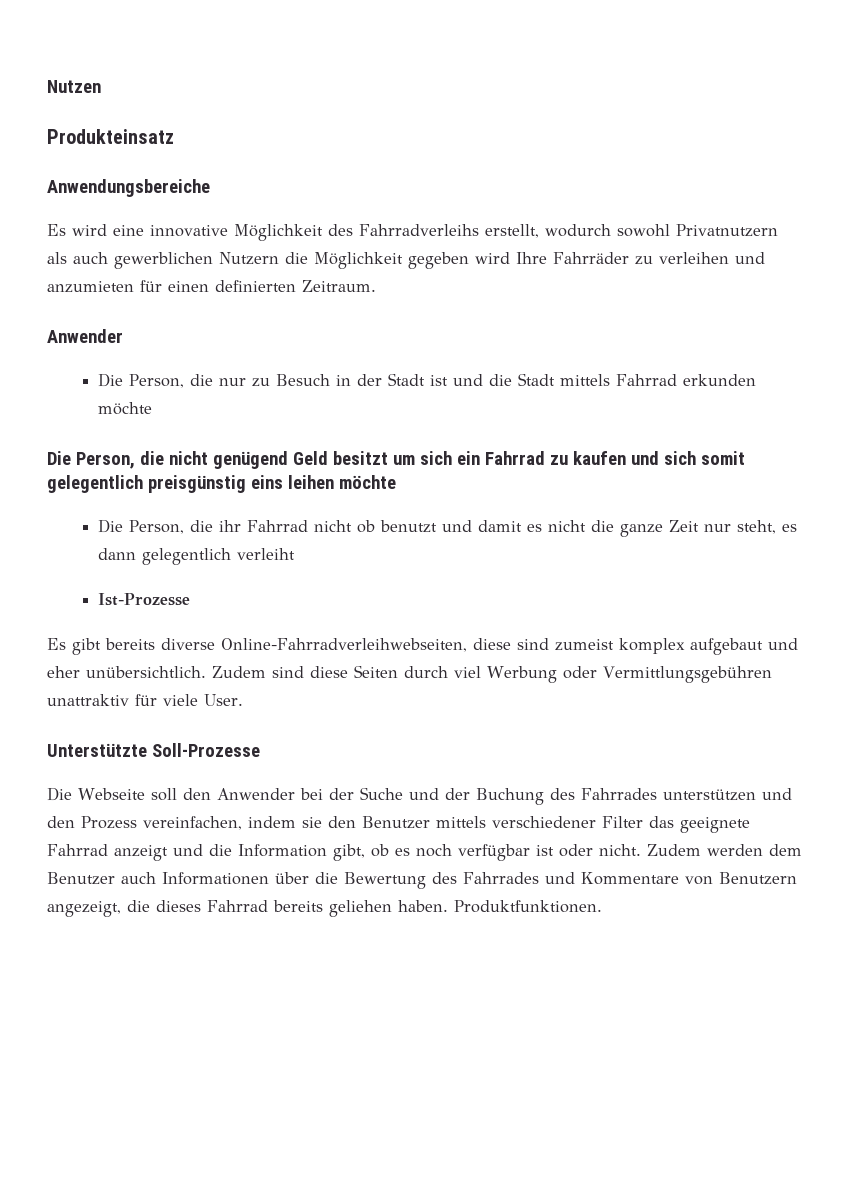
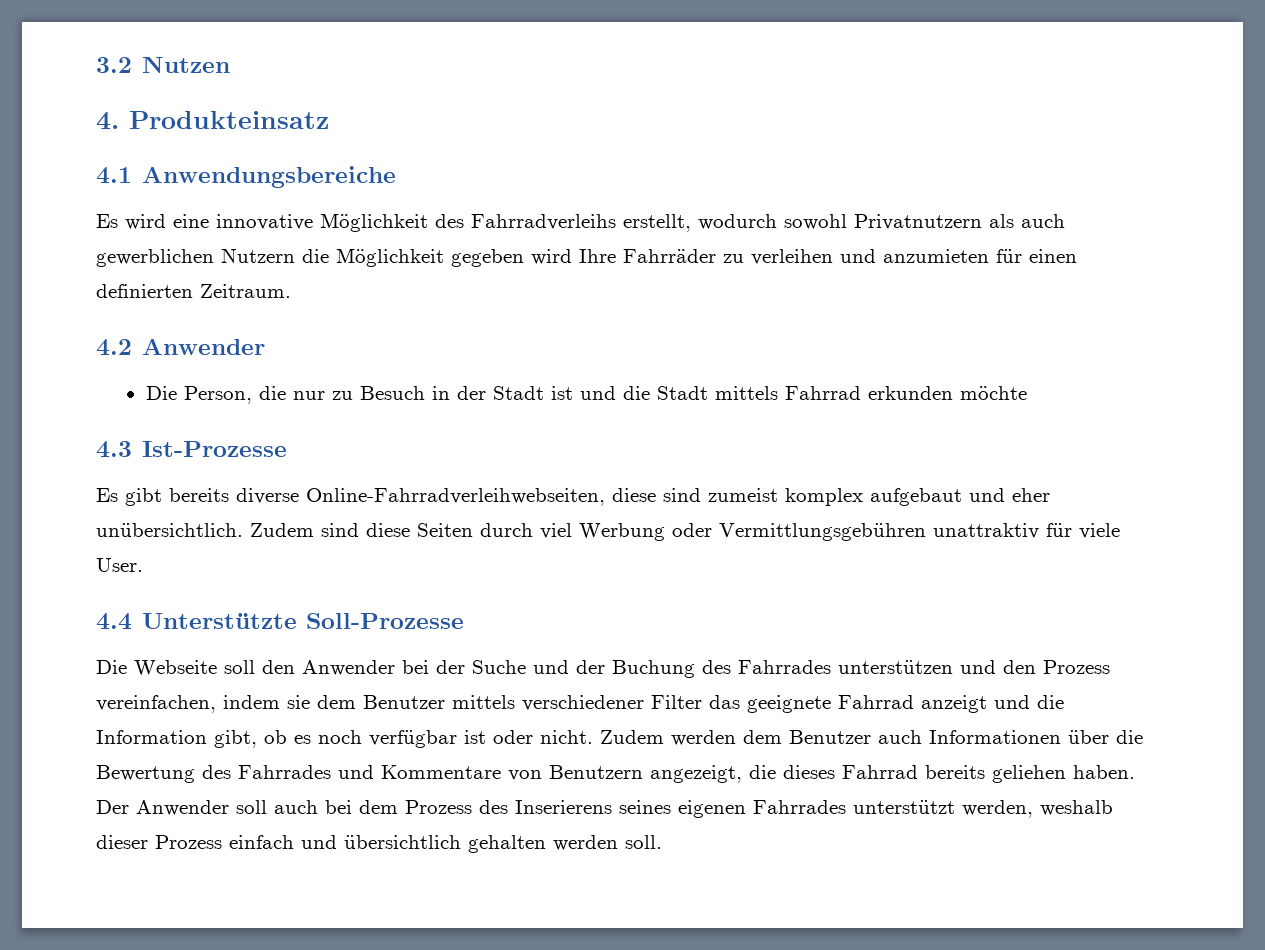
- Nutzen
+ 3.2 Nutzen
- Produkteinsatz
+ 4. Produkteinsatz
- Anwendungsbereiche
+ 4.1 Anwendungsbereiche
  Es wird eine innovative Möglichkeit des Fahrradverleihs erstellt, wodurch sowohl Privatnutzern als auch gewerblichen Nutzern die Möglichkeit gegeben wird Ihre Fahrräder zu verleihen und anzumieten für einen definierten Zeitraum.
- Anwender
+ 4.2 Anwender
- Die Person, die nicht genügend Geld besitzt um sich ein Fahrrad zu kaufen und sich somit gelegentlich preisgünstig eins leihen möchte
- Die Person, die ihr Fahrrad nicht ob benutzt und damit es nicht die ganze Zeit nur steht, es dann gelegentlich verleiht
- Ist-Prozesse
+ 4.3 Ist-Prozesse
- Unterstützte Soll-Prozesse
+ 4.4 Unterstützte Soll-Prozesse
- Die Webseite soll den Anwender bei der Suche und der Buchung des Fahrrades unterstützen und den Prozess vereinfachen, indem sie den Benutzer mittels verschiedener Filter das geeignete Fahrrad anzeigt und die Information gibt, ob es noch verfügbar ist oder nicht.
+ Die Webseite soll den Anwender bei der Suche und der Buchung des Fahrrades unterstützen und den Prozess vereinfachen, indem sie dem Benutzer mittels verschiedener Filter das geeignete Fahrrad anzeigt und die Information gibt, ob es noch verfügbar ist oder nicht.
- Produktfunktionen.
+ Der Anwender soll auch bei dem Prozess des Inserierens seines eigenen Fahrrades unterstützt werden, weshalb dieser Prozess einfach und übersichtlich gehalten werden soll.

